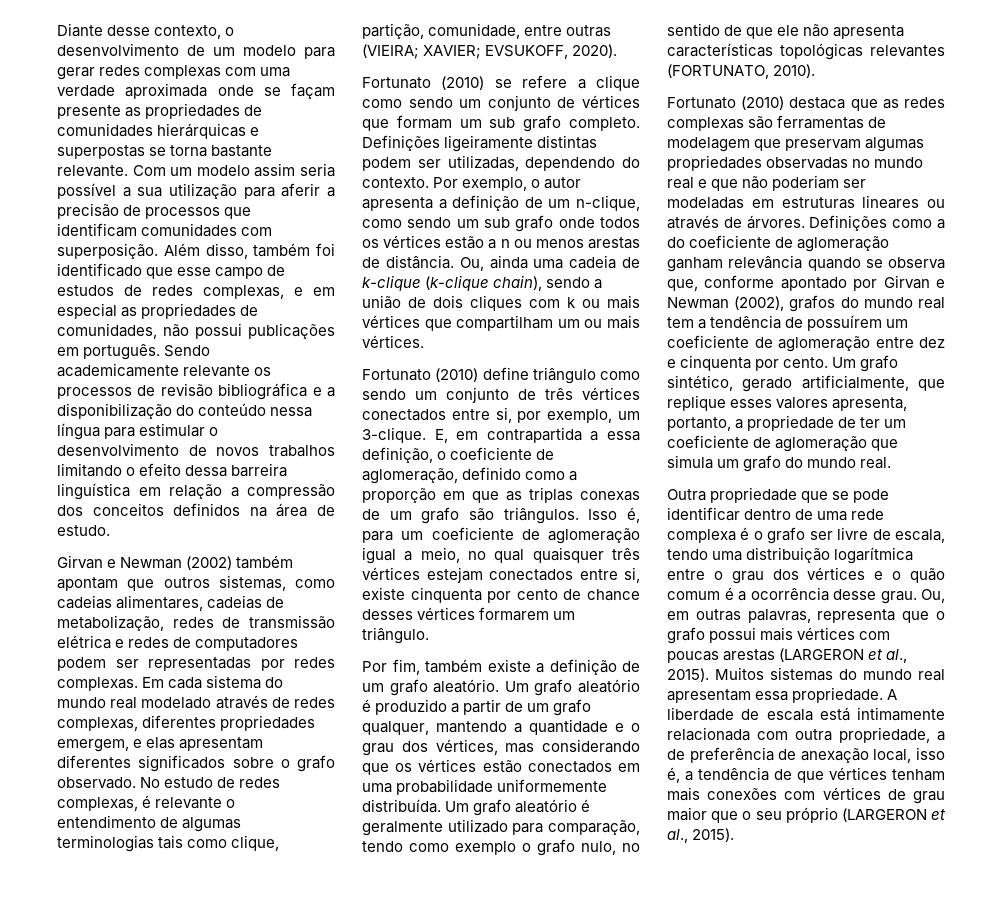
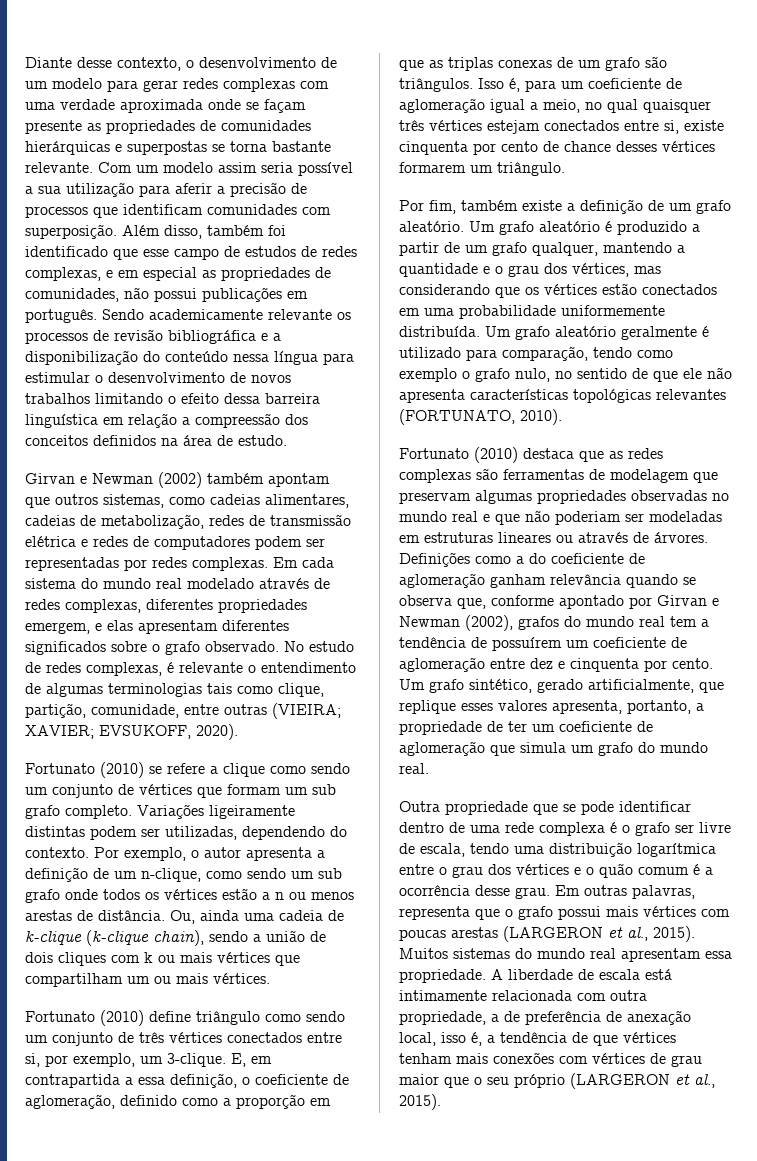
- Sendo academicamente relevante os processos de revisão bibliográfica e a disponibilização do conteúdo nessa língua para estimular o desenvolvimento de novos trabalhos limitando o efeito dessa barreira linguística em relação a compressão dos conceitos definidos na área de estudo.
+ Sendo academicamente relevante os processos de revisão bibliográfica e a disponibilização do conteúdo nessa língua para estimular o desenvolvimento de novos trabalhos limitando o efeito dessa barreira linguística em relação a compreessão dos conceitos definidos na área de estudo.
- Definições ligeiramente distintas podem ser utilizadas, dependendo do contexto.
+ Variações ligeiramente distintas podem ser utilizadas, dependendo do contexto.
- Um grafo aleatório é geralmente utilizado para comparação, tendo como exemplo o grafo nulo, no sentido de que ele não apresenta características topológicas relevantes (FORTUNATO, 2010).
+ Um grafo aleatório geralmente é utilizado para comparação, tendo como exemplo o grafo nulo, no sentido de que ele não apresenta características topológicas relevantes (FORTUNATO, 2010).
- Ou, em outras palavras, representa que o grafo possui mais vértices com poucas arestas (LARGERON et al., 2015).
+ Em outras palavras, representa que o grafo possui mais vértices com poucas arestas (LARGERON et al., 2015).

